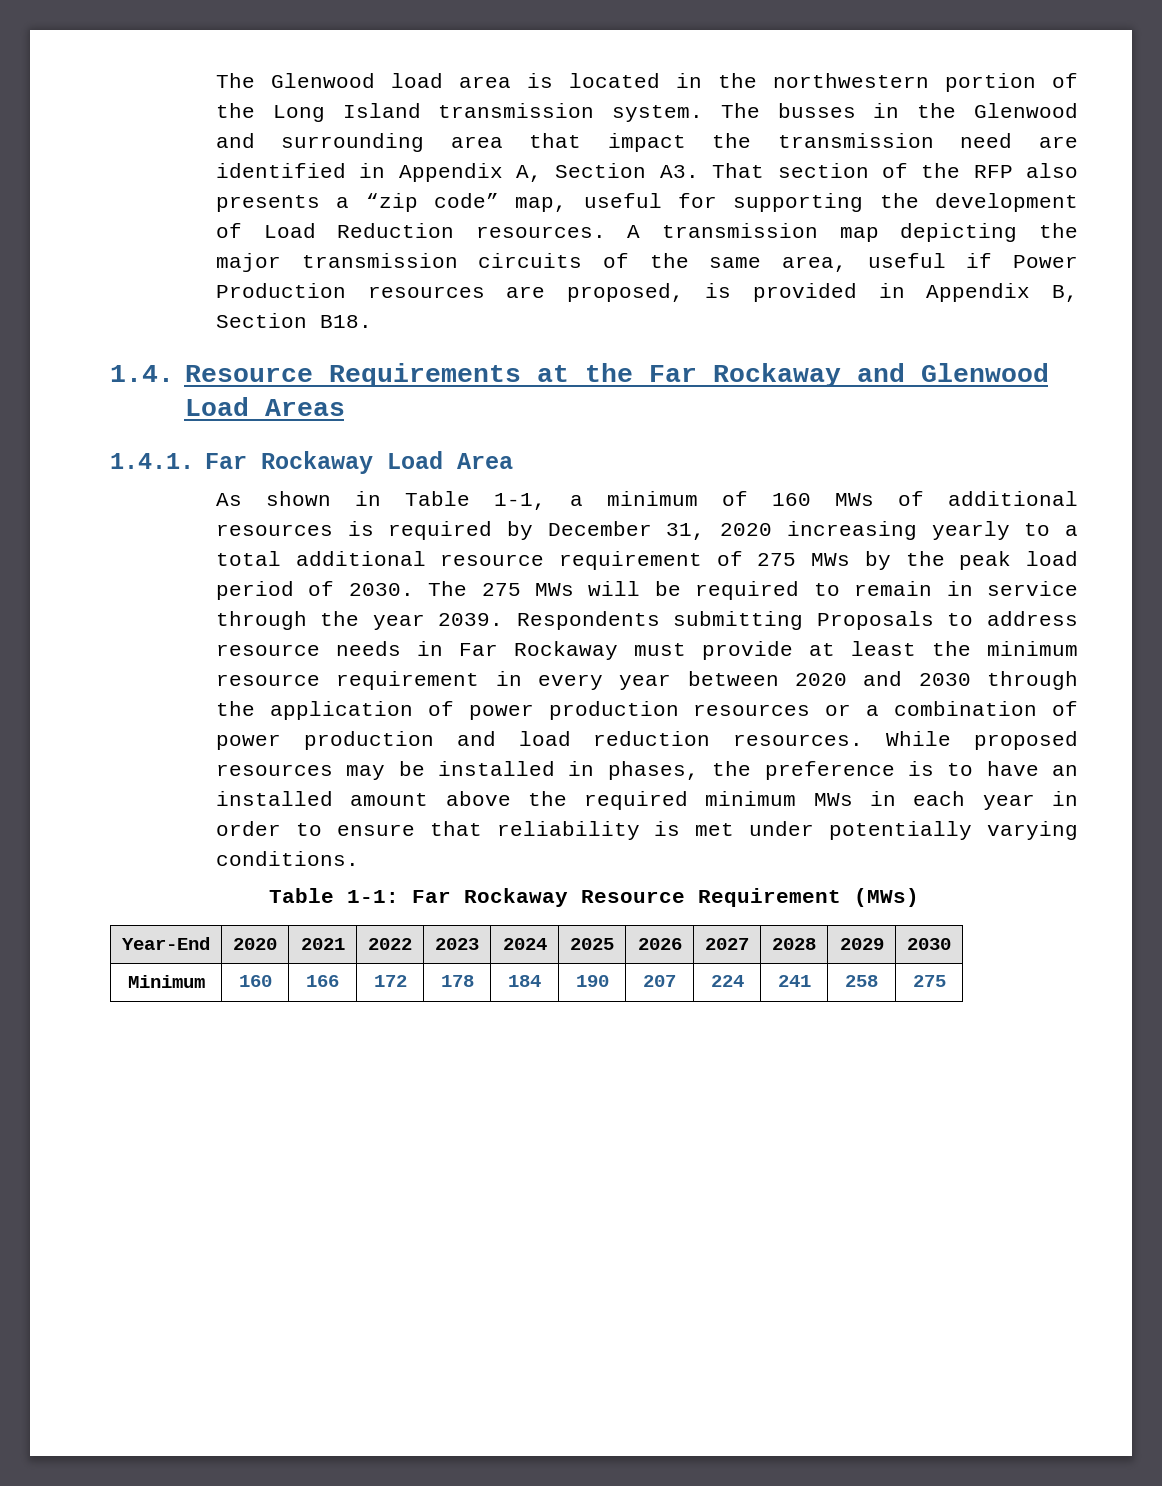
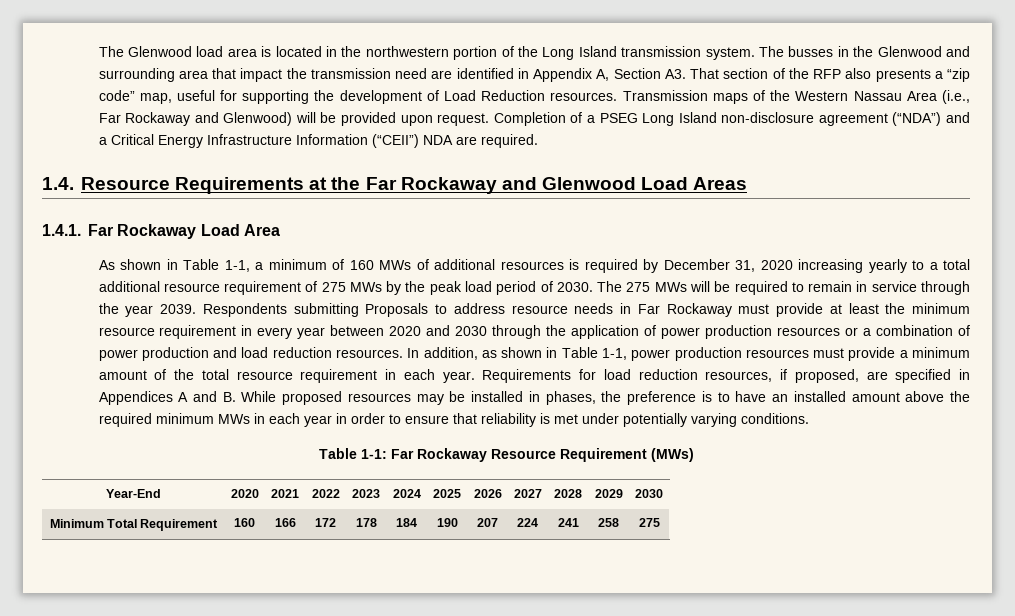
- A transmission map depicting the major transmission circuits of the same area, useful if Power Production resources are proposed, is provided in Appendix B, Section B18.
+ Transmission maps of the Western Nassau Area (i.e., Far Rockaway and Glenwood) will be provided upon request. Completion of a PSEG Long Island non-disclosure agreement (“NDA”) and a Critical Energy Infrastructure Information (“CEII”) NDA are required.
- While proposed resources may be installed in phases, the preference is to have an installed amount above the required minimum MWs in each year in order to ensure that reliability is met under potentially varying conditions.
+ In addition, as shown in Table 1-1, power production resources must provide a minimum amount of the total resource requirement in each year. Requirements for load reduction resources, if proposed, are specified in Appendices A and B. While proposed resources may be installed in phases, the preference is to have an installed amount above the required minimum MWs in each year in order to ensure that reliability is met under potentially varying conditions.
- Minimum | 160 | 166 | 172 | 178 | 184 | 190 | 207 | 224 | 241 | 258 | 275
+ Minimum Total Requirement | 160 | 166 | 172 | 178 | 184 | 190 | 207 | 224 | 241 | 258 | 275

